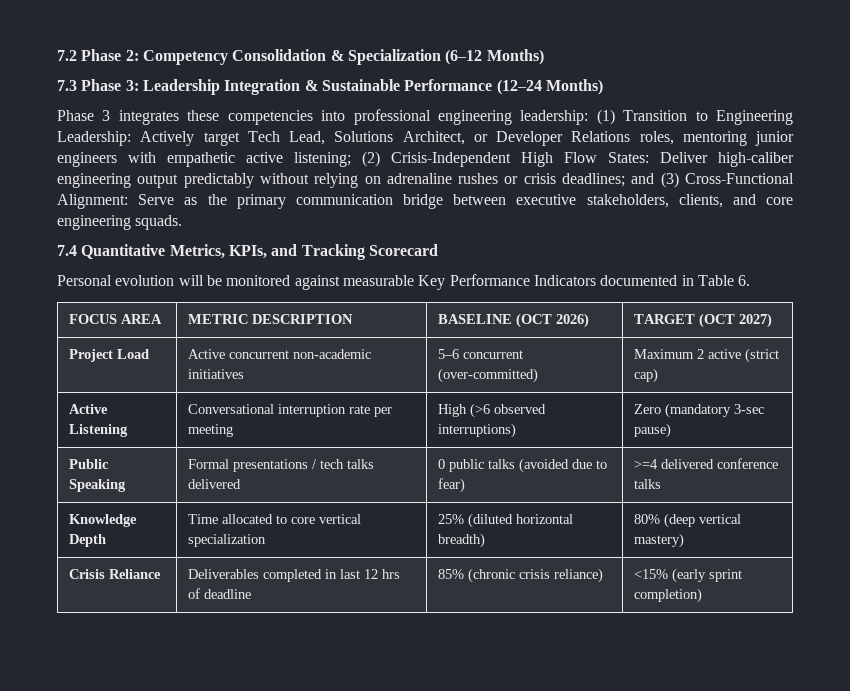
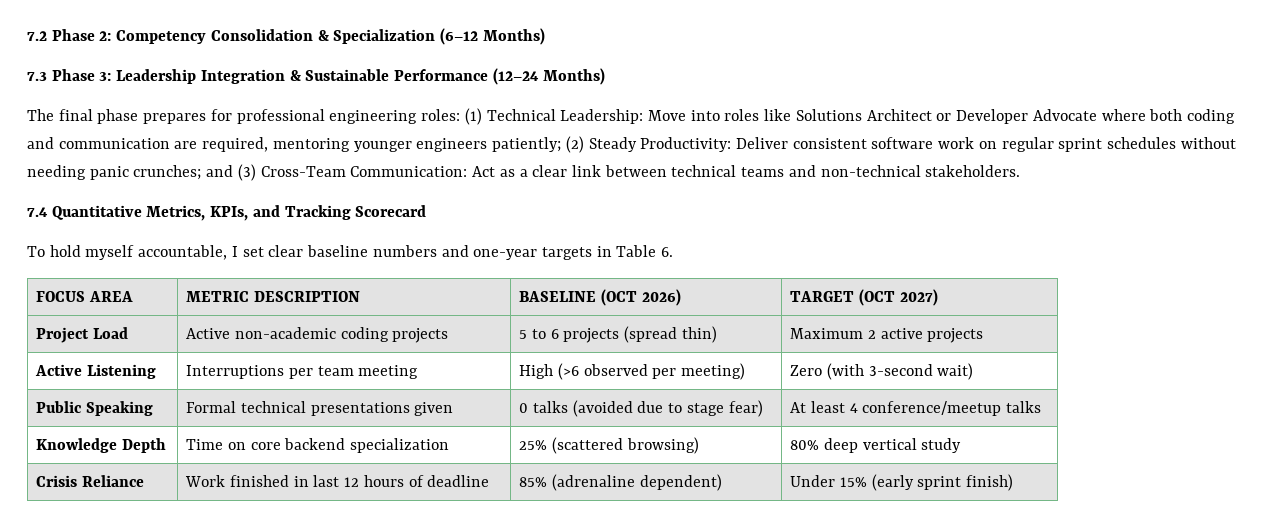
- Phase 3 integrates these competencies into professional engineering leadership: (1) Transition to Engineering Leadership: Actively target Tech Lead, Solutions Architect, or Developer Relations roles, mentoring junior engineers with empathetic active listening; (2) Crisis-Independent High Flow States: Deliver high-caliber engineering output predictably without relying on adrenaline rushes or crisis deadlines; and (3) Cross-Functional Alignment: Serve as the primary communication bridge between executive stakeholders, clients, and core engineering squads.
+ The final phase prepares for professional engineering roles: (1) Technical Leadership: Move into roles like Solutions Architect or Developer Advocate where both coding and communication are required, mentoring younger engineers patiently; (2) Steady Productivity: Deliver consistent software work on regular sprint schedules without needing panic crunches; and (3) Cross-Team Communication: Act as a clear link between technical teams and non-technical stakeholders.
- Personal evolution will be monitored against measurable Key Performance Indicators documented in Table 6.
+ To hold myself accountable, I set clear baseline numbers and one-year targets in Table 6.
- Project Load | Active concurrent non-academic initiatives | 5–6 concurrent (over-committed) | Maximum 2 active (strict cap)
+ Project Load | Active non-academic coding projects | 5 to 6 projects (spread thin) | Maximum 2 active projects
- Active Listening | Conversational interruption rate per meeting | High (>6 observed interruptions) | Zero (mandatory 3-sec pause)
+ Active Listening | Interruptions per team meeting | High (>6 observed per meeting) | Zero (with 3-second wait)
- Public Speaking | Formal presentations / tech talks delivered | 0 public talks (avoided due to fear) | >=4 delivered conference talks
+ Public Speaking | Formal technical presentations given | 0 talks (avoided due to stage fear) | At least 4 conference/meetup talks
- Knowledge Depth | Time allocated to core vertical specialization | 25% (diluted horizontal breadth) | 80% (deep vertical mastery)
+ Knowledge Depth | Time on core backend specialization | 25% (scattered browsing) | 80% deep vertical study
- Crisis Reliance | Deliverables completed in last 12 hrs of deadline | 85% (chronic crisis reliance) | <15% (early sprint completion)
+ Crisis Reliance | Work finished in last 12 hours of deadline | 85% (adrenaline dependent) | Under 15% (early sprint finish)

